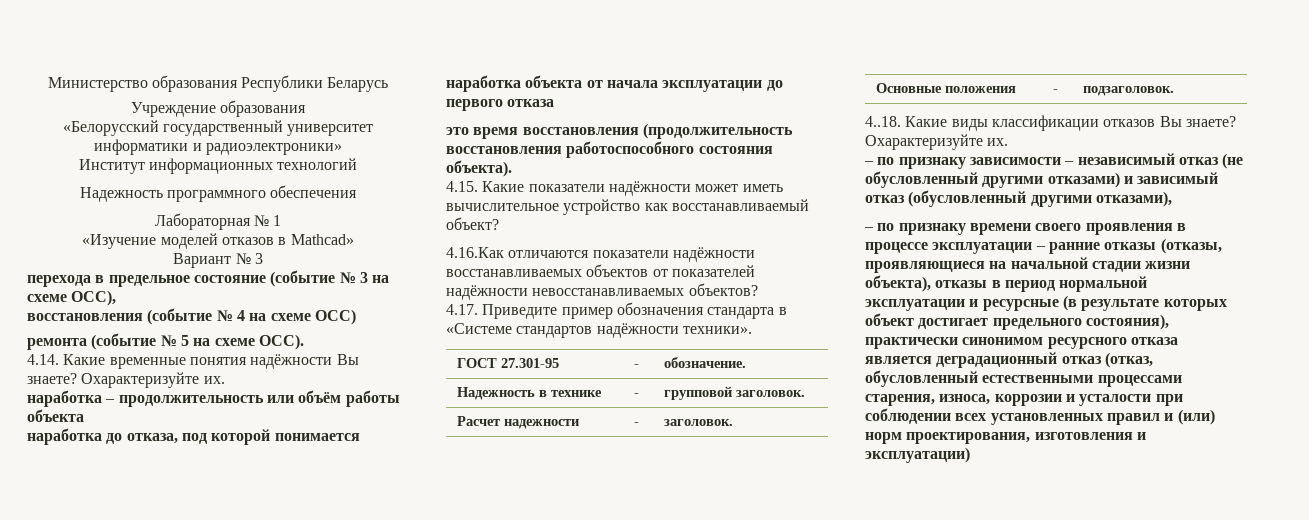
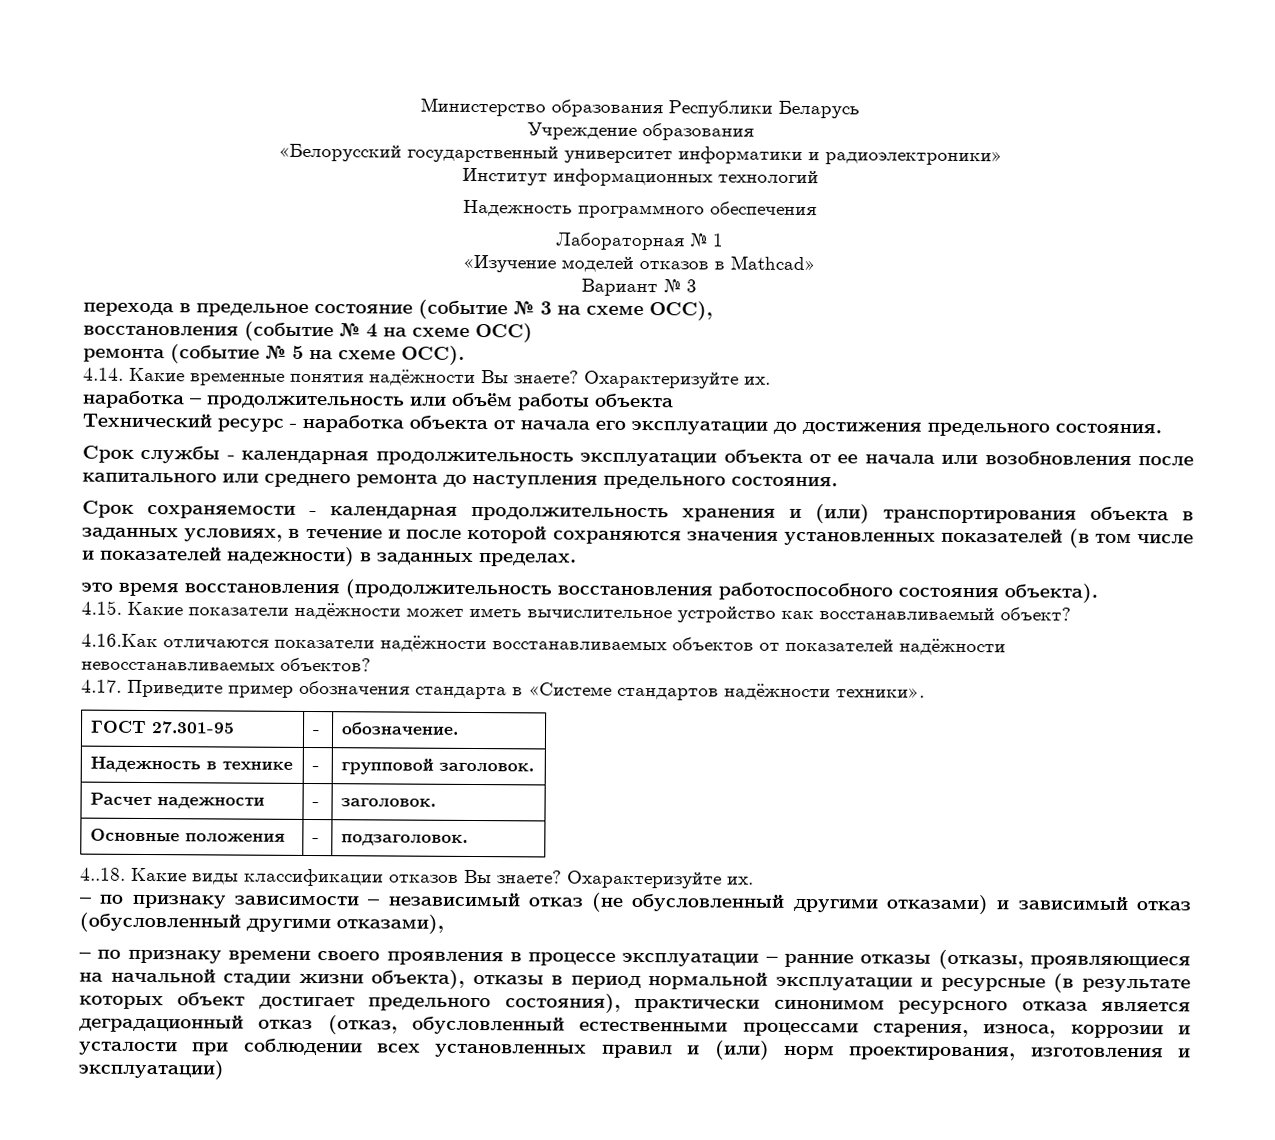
- наработка до отказа, под которой понимается наработка объекта от начала эксплуатации до первого отказа
+ Технический ресурс - наработка объекта от начала его эксплуатации до достижения предельного состояния.
+ Срок службы - календарная продолжительность эксплуатации объекта от ее начала или возобновления после капитального или среднего ремонта до наступления предельного состояния.
+ Срок сохраняемости - календарная продолжительность хранения и (или) транспортирования объекта в заданных условиях, в течение и после которой сохраняются значения установленных показателей (в том числе и показателей надежности) в заданных пределах.

